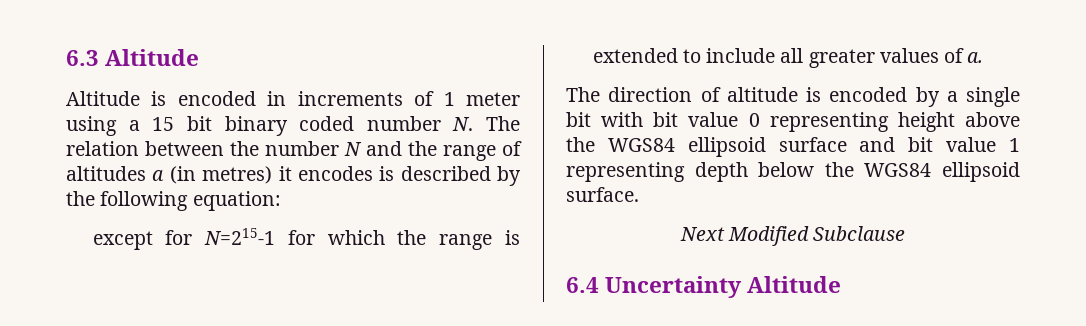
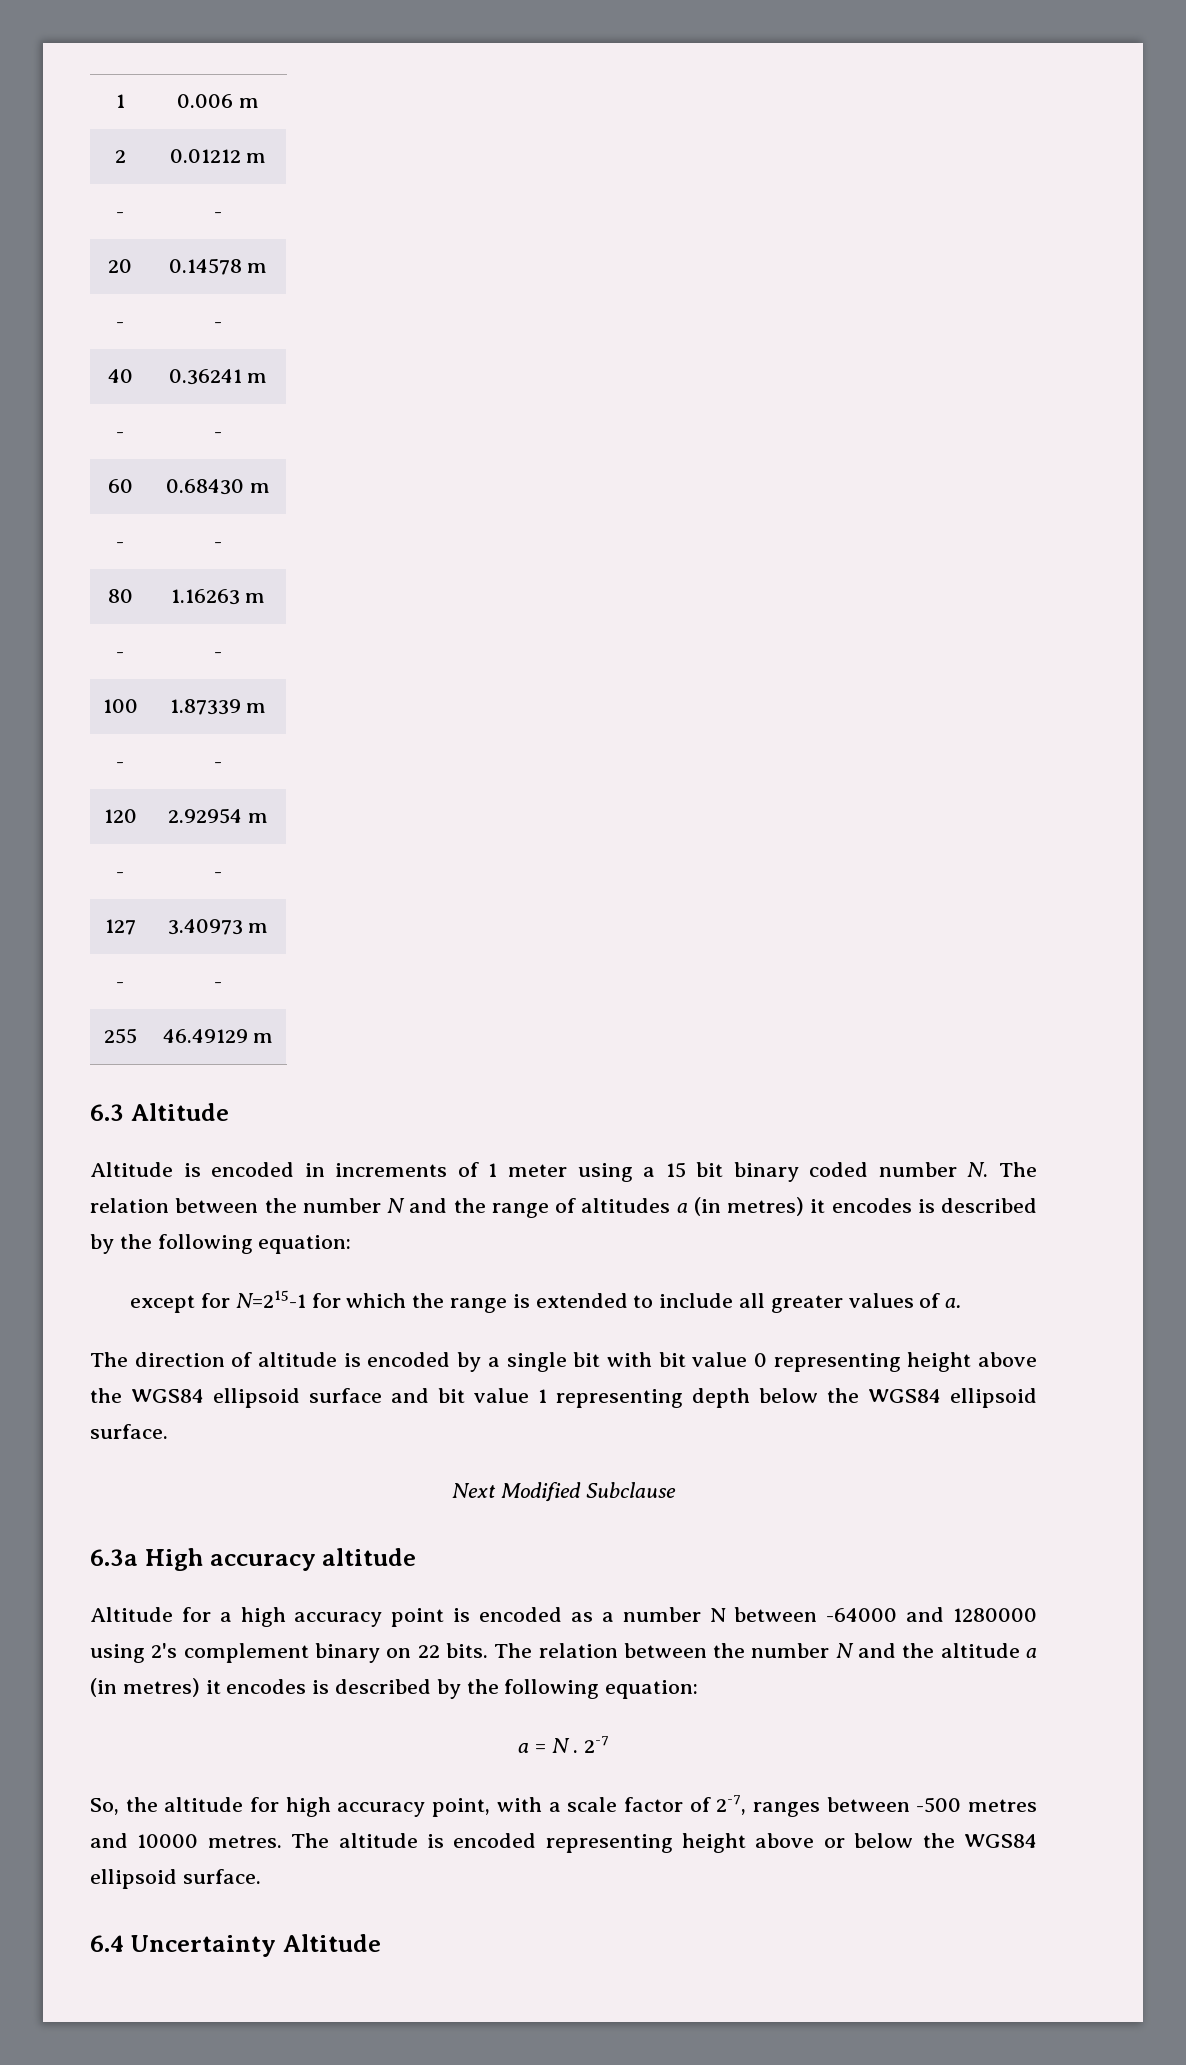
+ 1 | 0.006 m
+ 2 | 0.01212 m
+ - | -
+ 20 | 0.14578 m
+ - | -
+ 40 | 0.36241 m
+ - | -
+ 60 | 0.68430 m
+ - | -
+ 80 | 1.16263 m
+ - | -
+ 100 | 1.87339 m
+ - | -
+ 120 | 2.92954 m
+ - | -
+ 127 | 3.40973 m
+ - | -
+ 255 | 46.49129 m
+ 6.3a High accuracy altitude
+ Altitude for a high accuracy point is encoded as a number N between -64000 and 1280000 using 2's complement binary on 22 bits. The relation between the number N and the altitude a (in metres) it encodes is described by the following equation:
+ a = N . 2-7
+ So, the altitude for high accuracy point, with a scale factor of 2-7, ranges between -500 metres and 10000 metres. The altitude is encoded representing height above or below the WGS84 ellipsoid surface.

